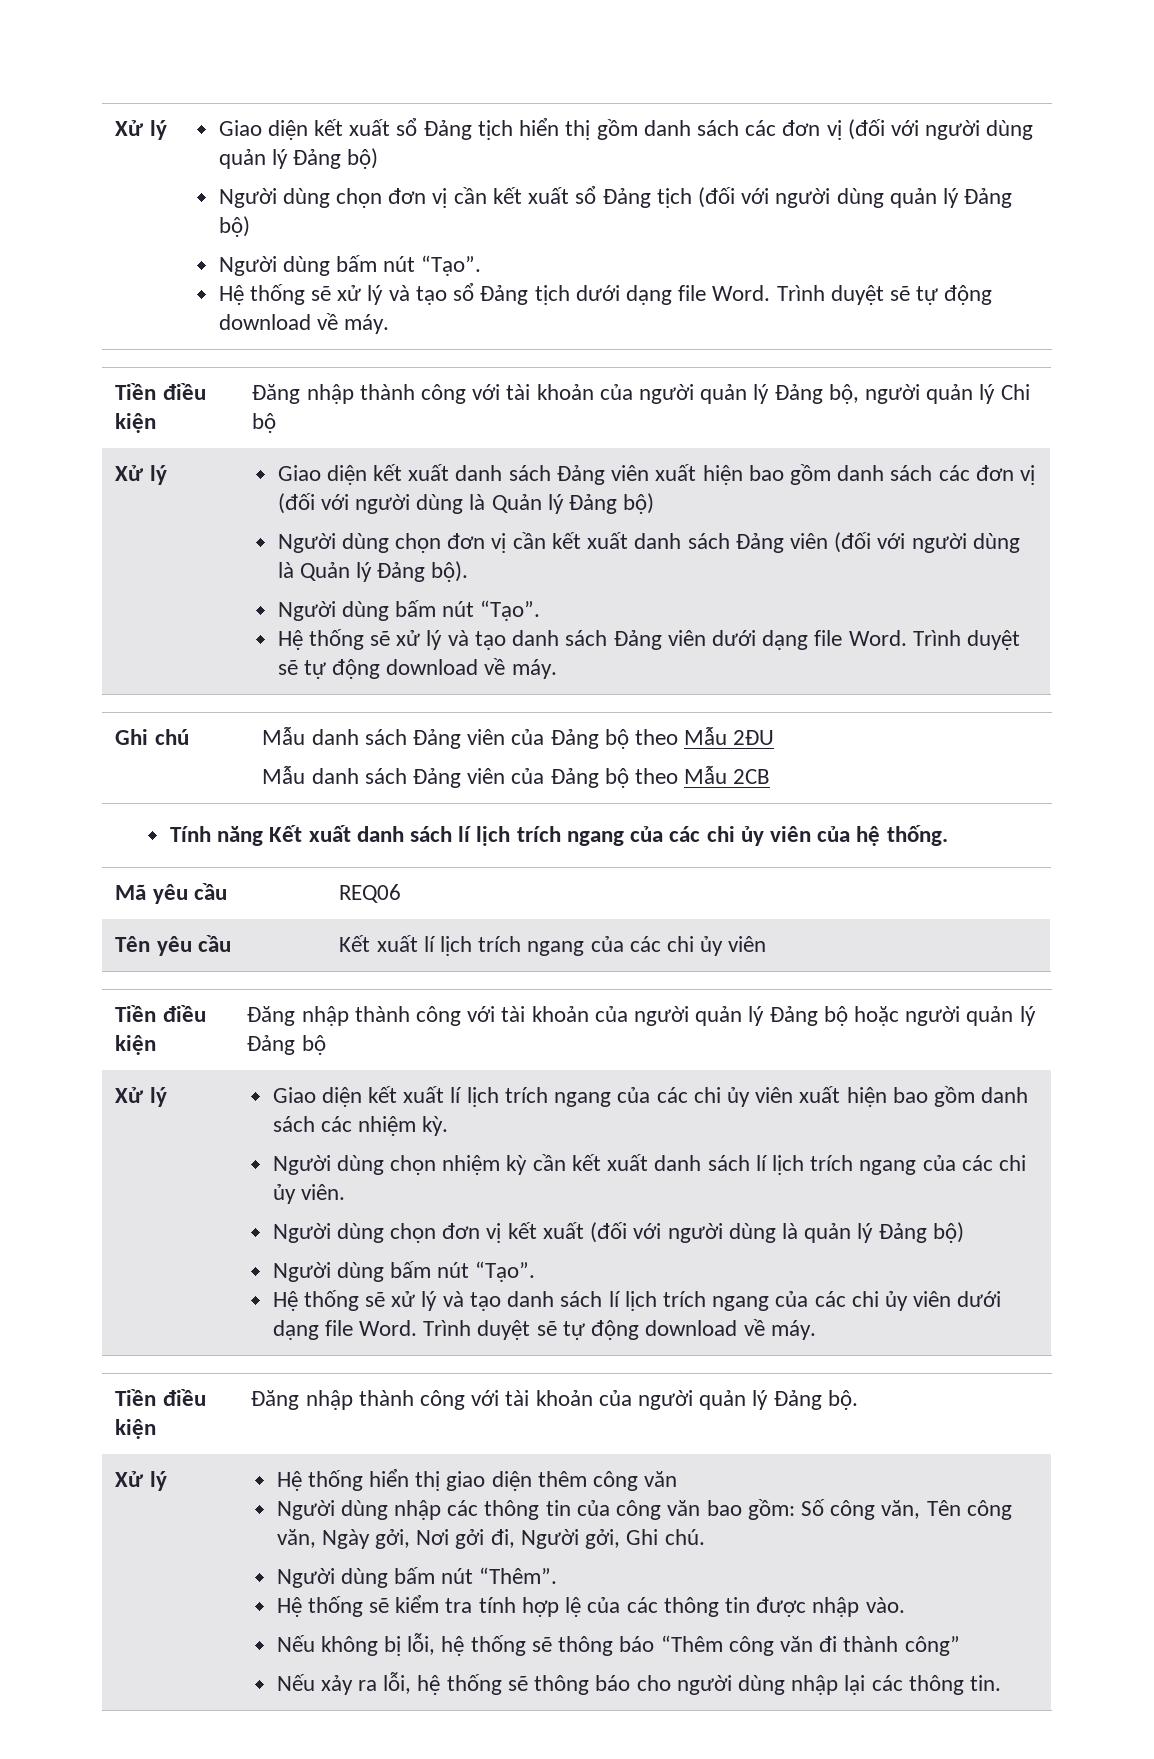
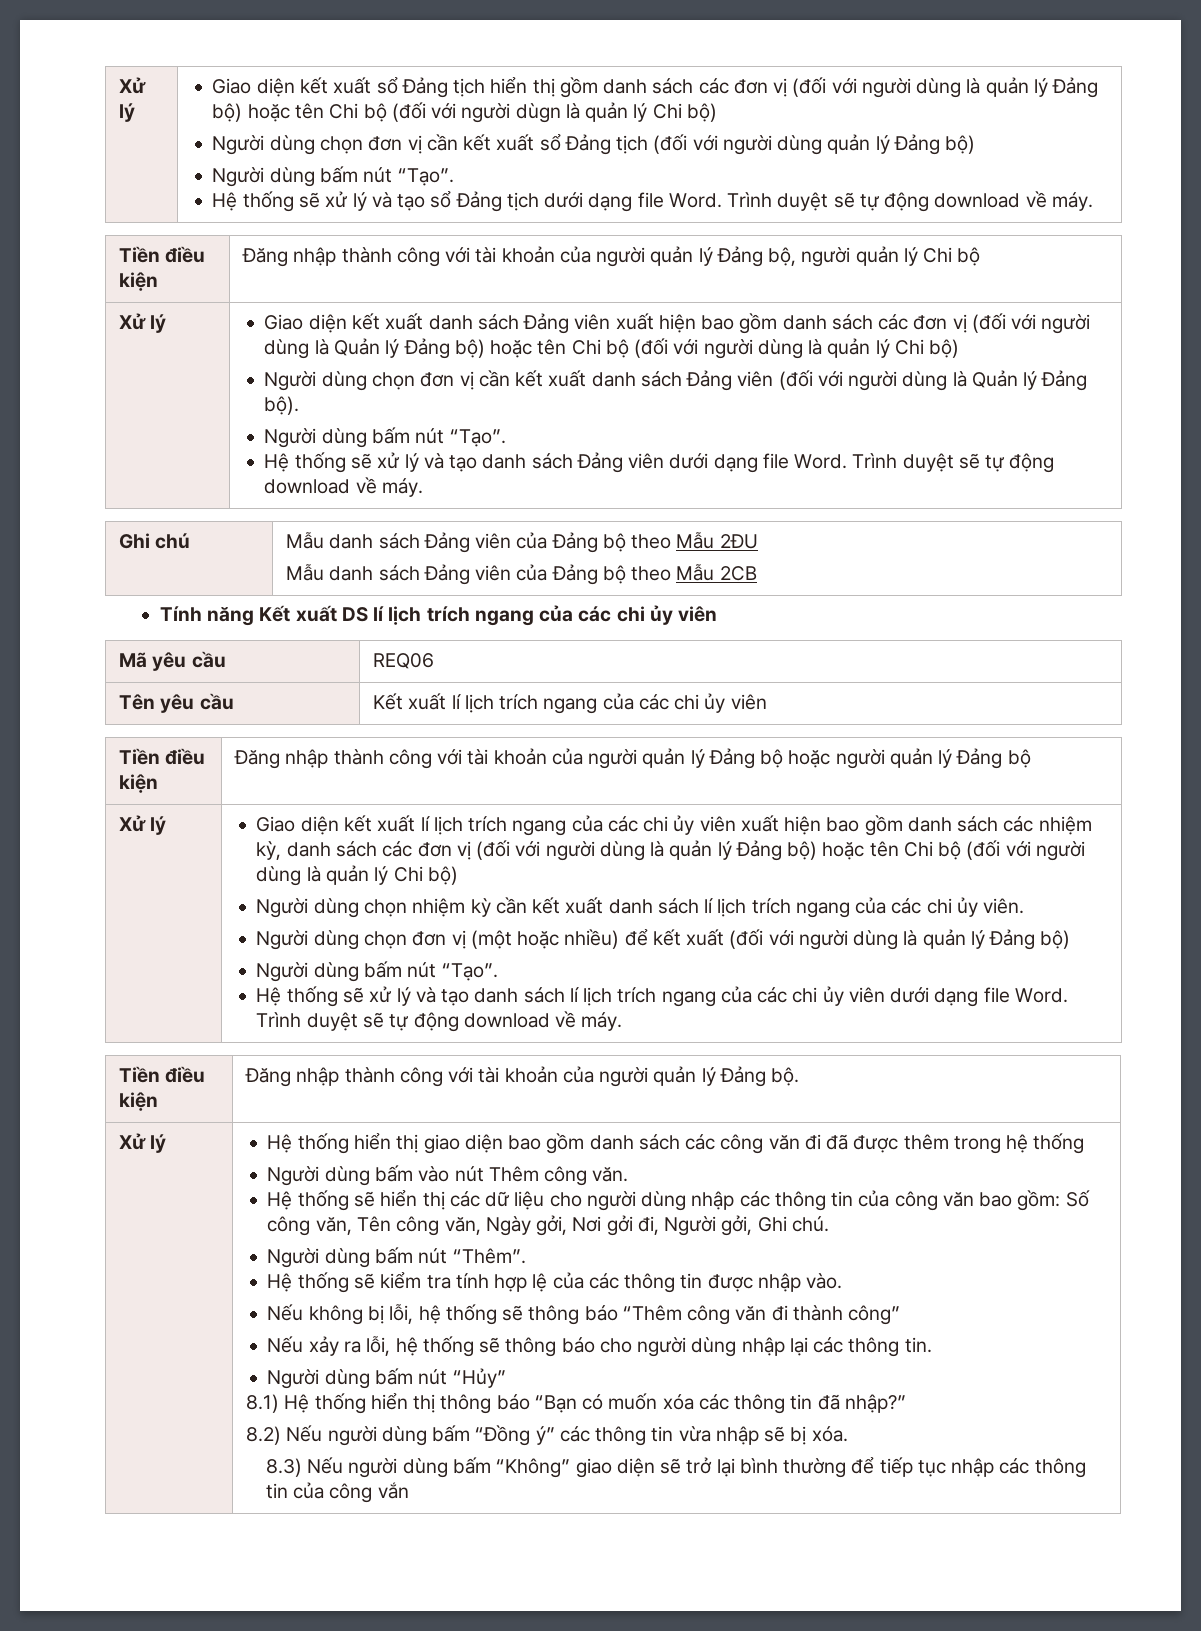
- Giao diện kết xuất sổ Đảng tịch hiển thị gồm danh sách các đơn vị (đối với người dùng quản lý Đảng bộ)
+ Giao diện kết xuất sổ Đảng tịch hiển thị gồm danh sách các đơn vị (đối với người dùng là quản lý Đảng bộ) hoặc tên Chi bộ (đối với người dùgn là quản lý Chi bộ)
- Giao diện kết xuất danh sách Đảng viên xuất hiện bao gồm danh sách các đơn vị (đối với người dùng là Quản lý Đảng bộ)
+ Giao diện kết xuất danh sách Đảng viên xuất hiện bao gồm danh sách các đơn vị (đối với người dùng là Quản lý Đảng bộ) hoặc tên Chi bộ (đối với người dùng là quản lý Chi bộ)
- Tính năng Kết xuất danh sách lí lịch trích ngang của các chi ủy viên của hệ thống.
+ Tính năng Kết xuất DS lí lịch trích ngang của các chi ủy viên
- Giao diện kết xuất lí lịch trích ngang của các chi ủy viên xuất hiện bao gồm danh sách các nhiệm kỳ.
+ Giao diện kết xuất lí lịch trích ngang của các chi ủy viên xuất hiện bao gồm danh sách các nhiệm kỳ, danh sách các đơn vị (đối với người dùng là quản lý Đảng bộ) hoặc tên Chi bộ (đối với người dùng là quản lý Chi bộ)
- Người dùng chọn đơn vị kết xuất (đối với người dùng là quản lý Đảng bộ)
+ Người dùng chọn đơn vị (một hoặc nhiều) để kết xuất (đối với người dùng là quản lý Đảng bộ)
- Hệ thống hiển thị giao diện thêm công văn
- Người dùng nhập các thông tin của công văn bao gồm: Số công văn, Tên công văn, Ngày gởi, Nơi gởi đi, Người gởi, Ghi chú.
+ Hệ thống hiển thị giao diện bao gồm danh sách các công văn đi đã được thêm trong hệ thống
+ Người dùng bấm vào nút Thêm công văn.
+ Hệ thống sẽ hiển thị các dữ liệu cho người dùng nhập các thông tin của công văn bao gồm: Số công văn, Tên công văn, Ngày gởi, Nơi gởi đi, Người gởi, Ghi chú.
+ Người dùng bấm nút “Hủy”
+ 8.1) Hệ thống hiển thị thông báo “Bạn có muốn xóa các thông tin đã nhập?”
+ 8.2) Nếu người dùng bấm “Đồng ý” các thông tin vừa nhập sẽ bị xóa.
+ 8.3) Nếu người dùng bấm “Không” giao diện sẽ trở lại bình thường để tiếp tục nhập các thông tin của công vắn

